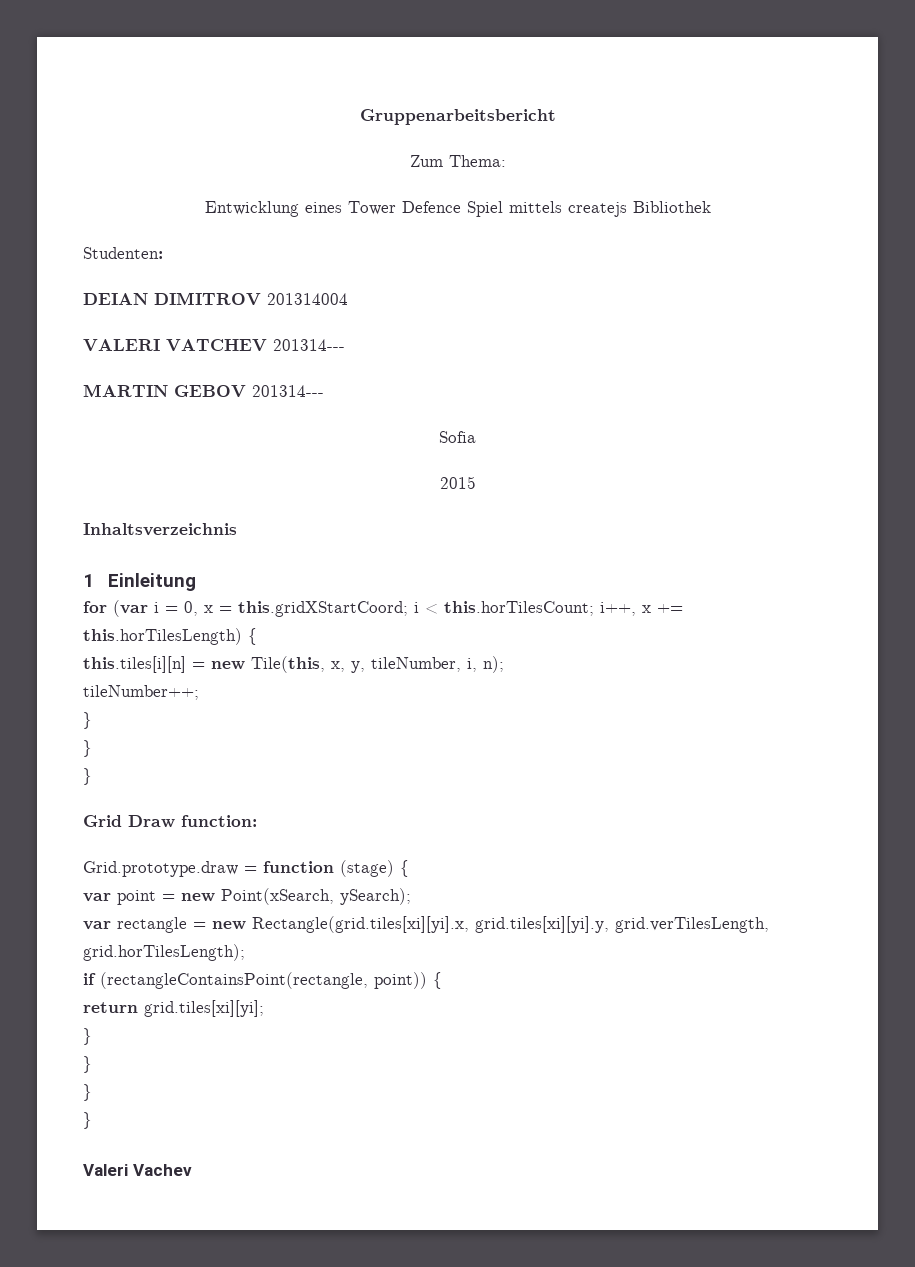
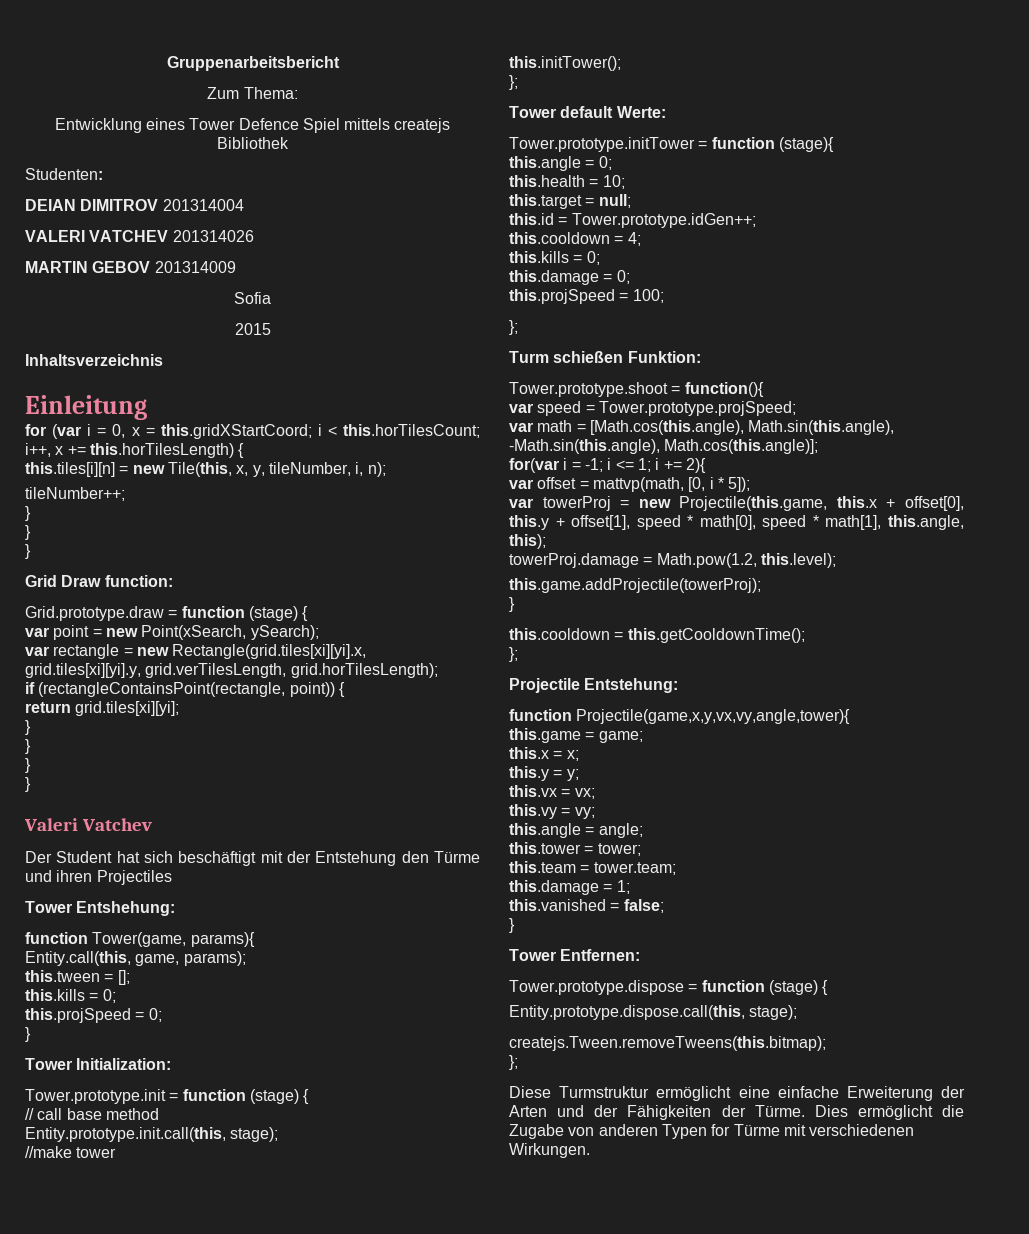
- VALERI VATCHEV 201314---
+ VALERI VATCHEV 201314026
- MARTIN GEBOV 201314---
+ MARTIN GEBOV 201314009
- 1 Einleitung
+ Einleitung
- Valeri Vachev
+ Valeri Vatchev
+ Der Student hat sich beschäftigt mit der Entstehung den Türme und ihren Projectiles
+ Tower Entshehung:
+ function Tower(game, params){
+ Entity.call(this, game, params);
+ this.tween = [];
+ this.kills = 0;
+ this.projSpeed = 0;
+ }
+ Tower Initialization:
+ Tower.prototype.init = function (stage) {
+ // call base method
+ Entity.prototype.init.call(this, stage);
+ //make tower
+ this.initTower();
+ };
+ Tower default Werte:
+ Tower.prototype.initTower = function (stage){
+ this.angle = 0;
+ this.health = 10;
+ this.target = null;
+ this.id = Tower.prototype.idGen++;
+ this.cooldown = 4;
+ this.kills = 0;
+ this.damage = 0;
+ this.projSpeed = 100;
+ };
+ Turm schießen Funktion:
+ Tower.prototype.shoot = function(){
+ var speed = Tower.prototype.projSpeed;
+ var math = [Math.cos(this.angle), Math.sin(this.angle), -Math.sin(this.angle), Math.cos(this.angle)];
+ for(var i = -1; i <= 1; i += 2){
+ var offset = mattvp(math, [0, i * 5]);
+ var towerProj = new Projectile(this.game, this.x + offset[0], this.y + offset[1], speed * math[0], speed * math[1], this.angle, this);
+ towerProj.damage = Math.pow(1.2, this.level);
+ this.game.addProjectile(towerProj);
+ }
+ this.cooldown = this.getCooldownTime();
+ };
+ Projectile Entstehung:
+ function Projectile(game,x,y,vx,vy,angle,tower){
+ this.game = game;
+ this.x = x;
+ this.y = y;
+ this.vx = vx;
+ this.vy = vy;
+ this.angle = angle;
+ this.tower = tower;
+ this.team = tower.team;
+ this.damage = 1;
+ this.vanished = false;
+ }
+ Tower Entfernen:
+ Tower.prototype.dispose = function (stage) {
+ Entity.prototype.dispose.call(this, stage);
+ createjs.Tween.removeTweens(this.bitmap);
+ };
+ Diese Turmstruktur ermöglicht eine einfache Erweiterung der Arten und der Fähigkeiten der Türme. Dies ermöglicht die Zugabe von anderen Typen for Türme mit verschiedenen Wirkungen.

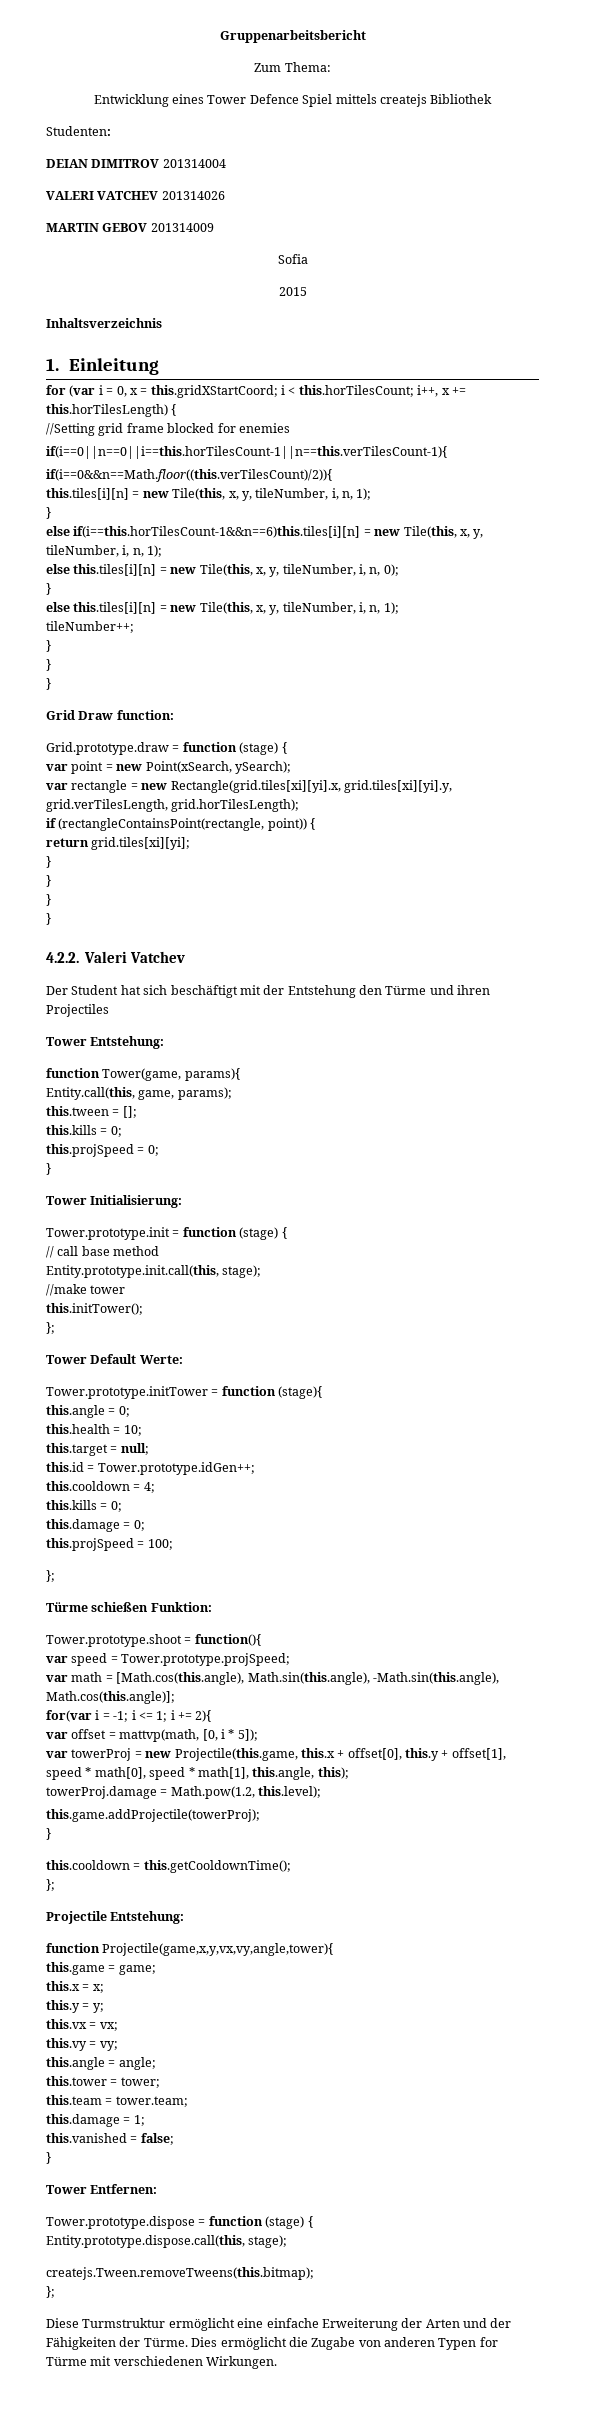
- Einleitung
+ 1. Einleitung
- this.tiles[i][n] = new Tile(this, x, y, tileNumber, i, n);
+ //Setting grid frame blocked for enemies
+ if(i==0||n==0||i==this.horTilesCount-1||n==this.verTilesCount-1){
+ if(i==0&&n==Math.floor((this.verTilesCount)/2)){
+ this.tiles[i][n] = new Tile(this, x, y, tileNumber, i, n, 1);
+ }
+ else if(i==this.horTilesCount-1&&n==6)this.tiles[i][n] = new Tile(this, x, y, tileNumber, i, n, 1);
+ else this.tiles[i][n] = new Tile(this, x, y, tileNumber, i, n, 0);
+ }
+ else this.tiles[i][n] = new Tile(this, x, y, tileNumber, i, n, 1);
- Valeri Vatchev
+ 4.2.2. Valeri Vatchev
- Tower Entshehung:
+ Tower Entstehung:
- Tower Initialization:
+ Tower Initialisierung:
- Tower default Werte:
+ Tower Default Werte:
- Turm schießen Funktion:
+ Türme schießen Funktion:

